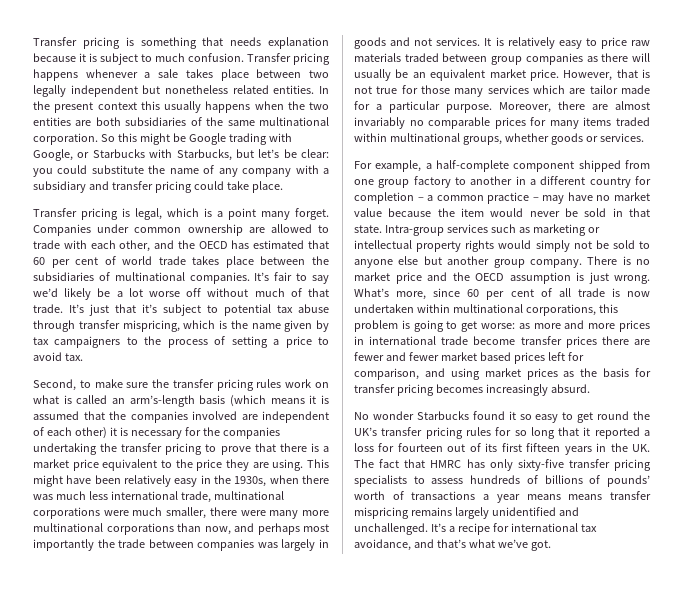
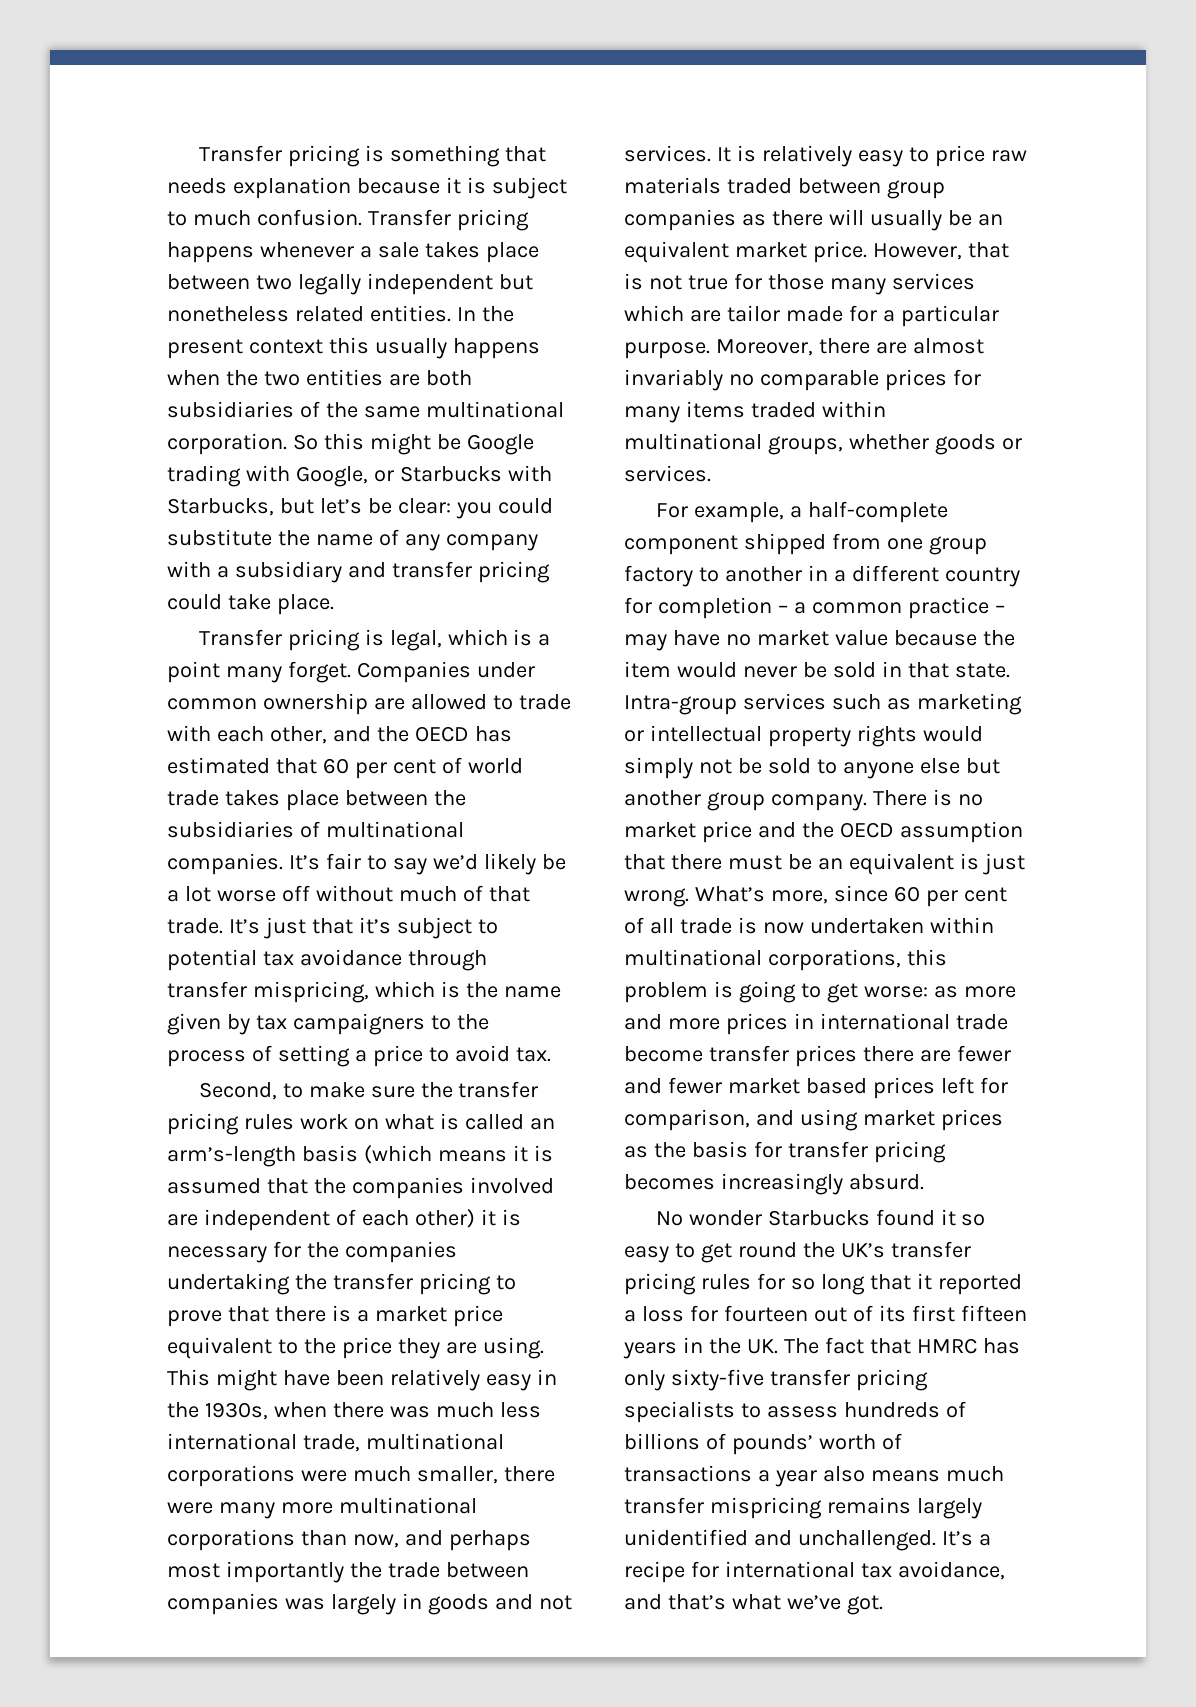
- It’s just that it’s subject to potential tax abuse through transfer mispricing, which is the name given by tax campaigners to the process of setting a price to avoid tax.
+ It’s just that it’s subject to potential tax avoidance through transfer mispricing, which is the name given by tax campaigners to the process of setting a price to avoid tax.
- There is no market price and the OECD assumption is just wrong.
+ There is no market price and the OECD assumption that there must be an equivalent is just wrong.
- No wonder Starbucks found it so easy to get round the UK’s transfer pricing rules for so long that it reported a loss for fourteen out of its first fifteen years in the UK. The fact that HMRC has only sixty-five transfer pricing specialists to assess hundreds of billions of pounds’ worth of transactions a year means means transfer mispricing remains largely unidentified and unchallenged.
+ No wonder Starbucks found it so easy to get round the UK’s transfer pricing rules for so long that it reported a loss for fourteen out of its first fifteen years in the UK. The fact that HMRC has only sixty-five transfer pricing specialists to assess hundreds of billions of pounds’ worth of transactions a year also means much transfer mispricing remains largely unidentified and unchallenged.

